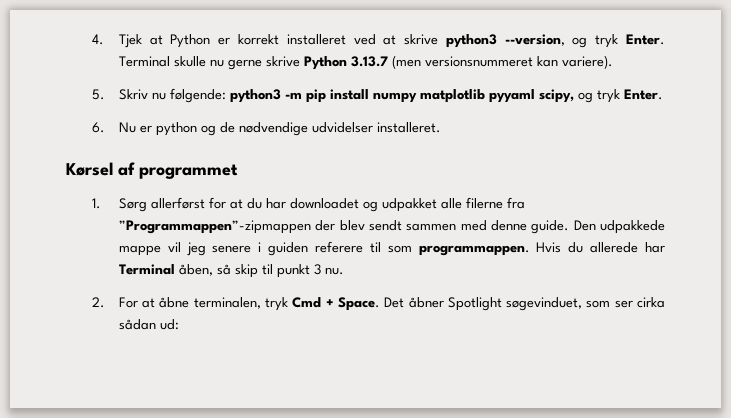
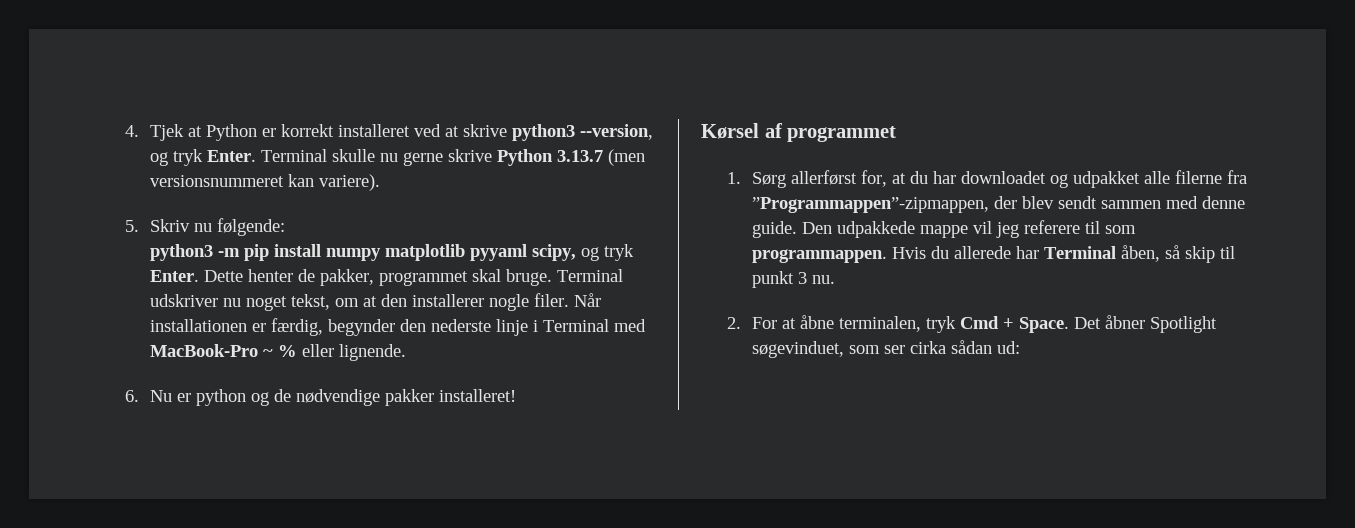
- 5. Skriv nu følgende: python3 -m pip install numpy matplotlib pyyaml scipy, og tryk Enter.
+ 5. Skriv nu følgende:
+ python3 -m pip install numpy matplotlib pyyaml scipy, og tryk Enter. Dette henter de pakker, programmet skal bruge. Terminal udskriver nu noget tekst, om at den installerer nogle filer. Når installationen er færdig, begynder den nederste linje i Terminal med MacBook-Pro ~ % eller lignende.
- 6. Nu er python og de nødvendige udvidelser installeret.
+ 6. Nu er python og de nødvendige pakker installeret!
- 1. Sørg allerførst for at du har downloadet og udpakket alle filerne fra ”Programmappen”-zipmappen der blev sendt sammen med denne guide.
+ 1. Sørg allerførst for, at du har downloadet og udpakket alle filerne fra ”Programmappen”-zipmappen, der blev sendt sammen med denne guide.
- Den udpakkede mappe vil jeg senere i guiden referere til som programmappen.
+ Den udpakkede mappe vil jeg referere til som programmappen.

